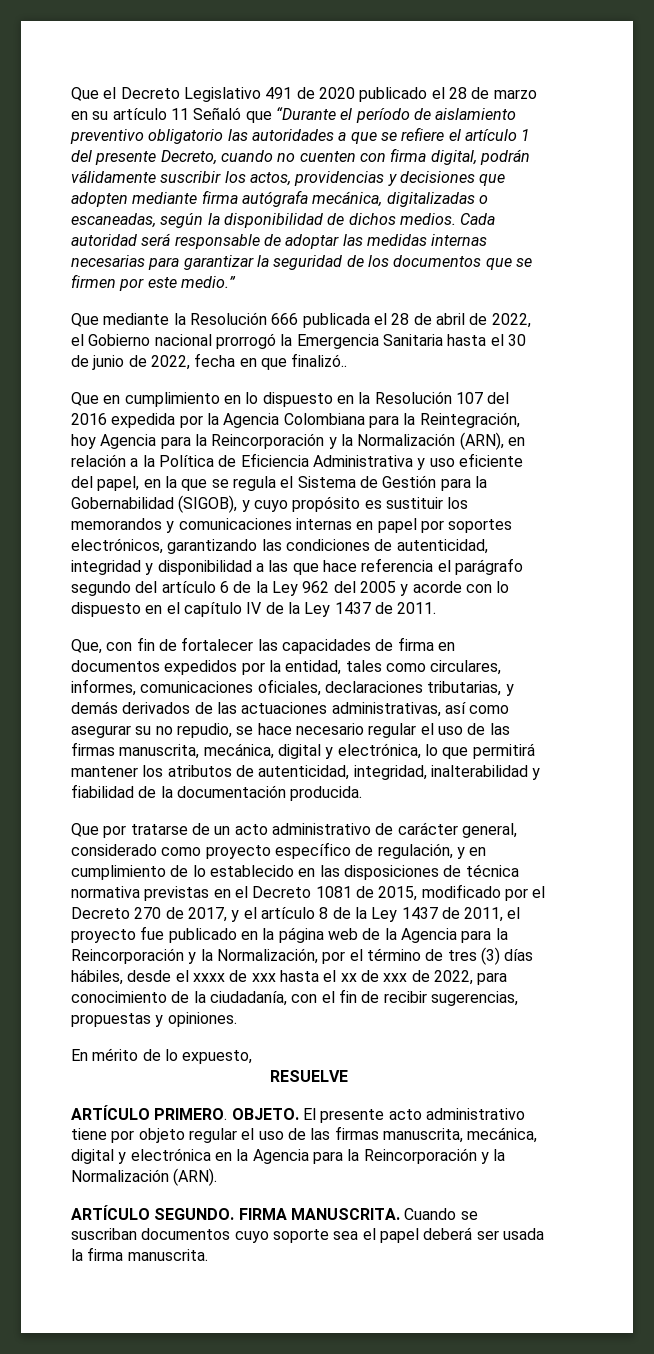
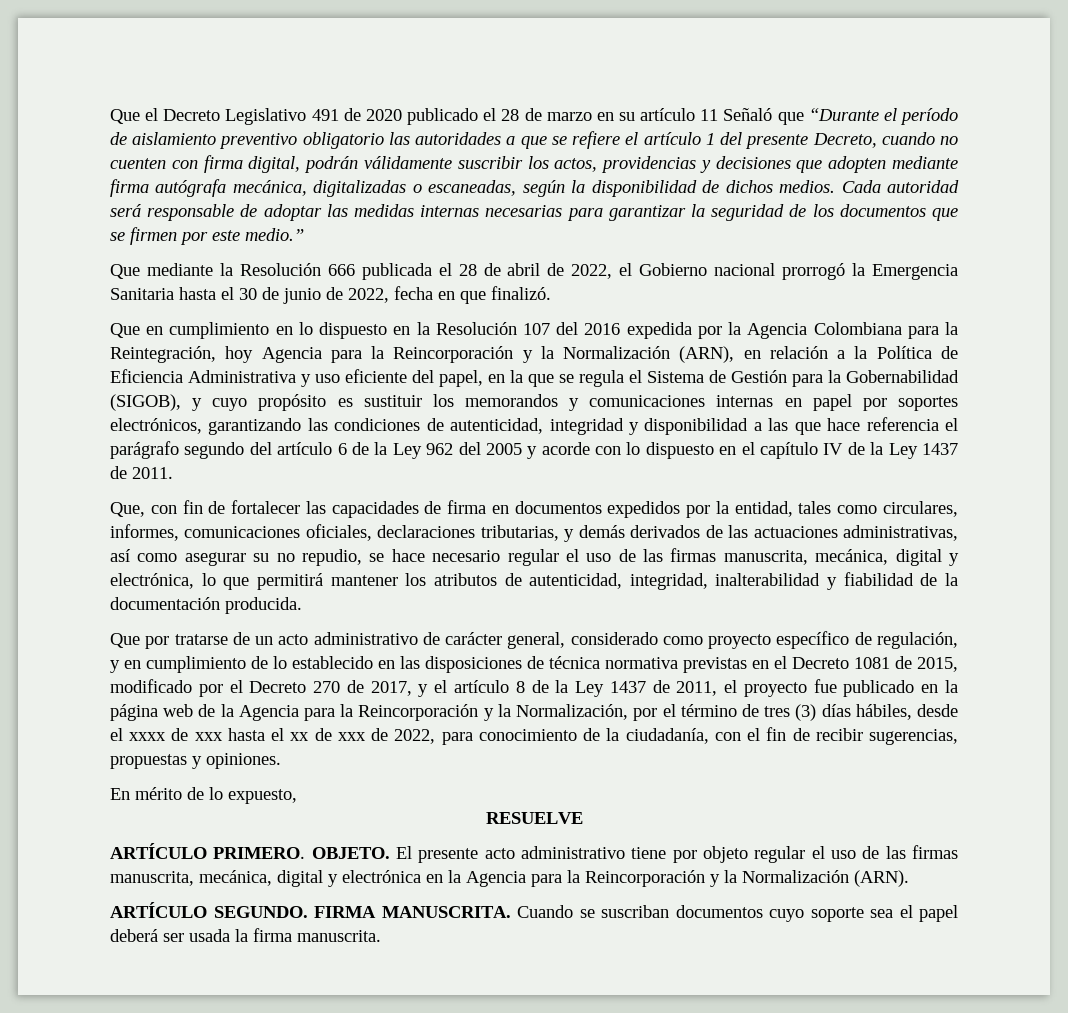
- Que mediante la Resolución 666 publicada el 28 de abril de 2022, el Gobierno nacional prorrogó la Emergencia Sanitaria hasta el 30 de junio de 2022, fecha en que finalizó..
+ Que mediante la Resolución 666 publicada el 28 de abril de 2022, el Gobierno nacional prorrogó la Emergencia Sanitaria hasta el 30 de junio de 2022, fecha en que finalizó.

